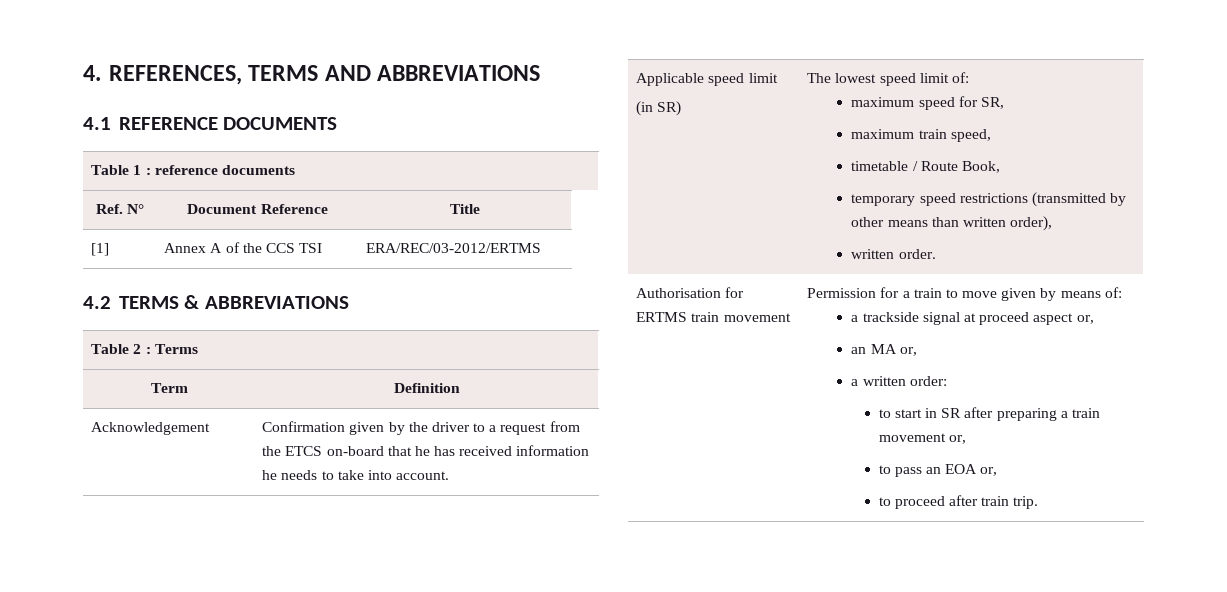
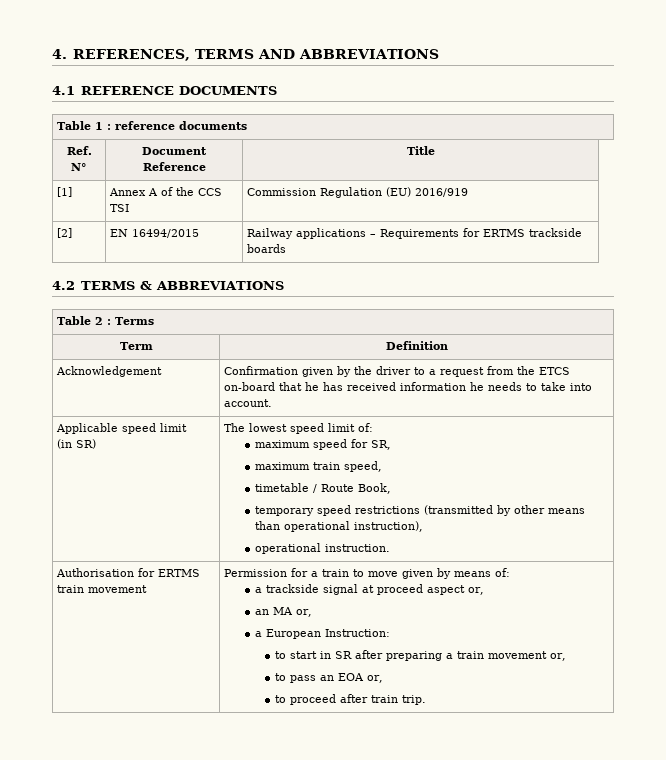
- [1] | Annex A of the CCS TSI | ERA/REC/03-2012/ERTMS
+ [1] | Annex A of the CCS TSI | Commission Regulation (EU) 2016/919
+ [2] | EN 16494/2015 | Railway applications – Requirements for ERTMS trackside boards
  Applicable speed limit
  (in SR) | The lowest speed limit of:
  maximum speed for SR,
  maximum train speed,
  timetable / Route Book,
- temporary speed restrictions (transmitted by other means than written order),
- written order.
+ temporary speed restrictions (transmitted by other means than operational instruction),
+ operational instruction.
- a written order:
+ a European Instruction:

